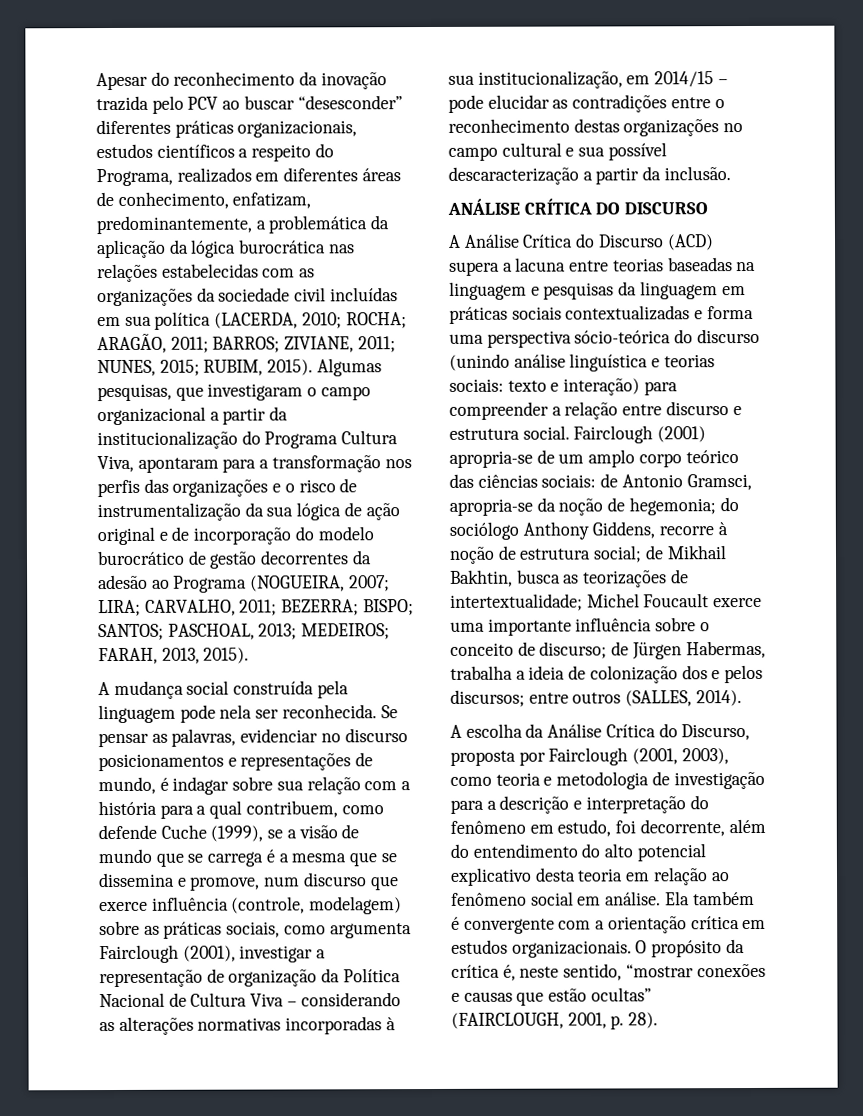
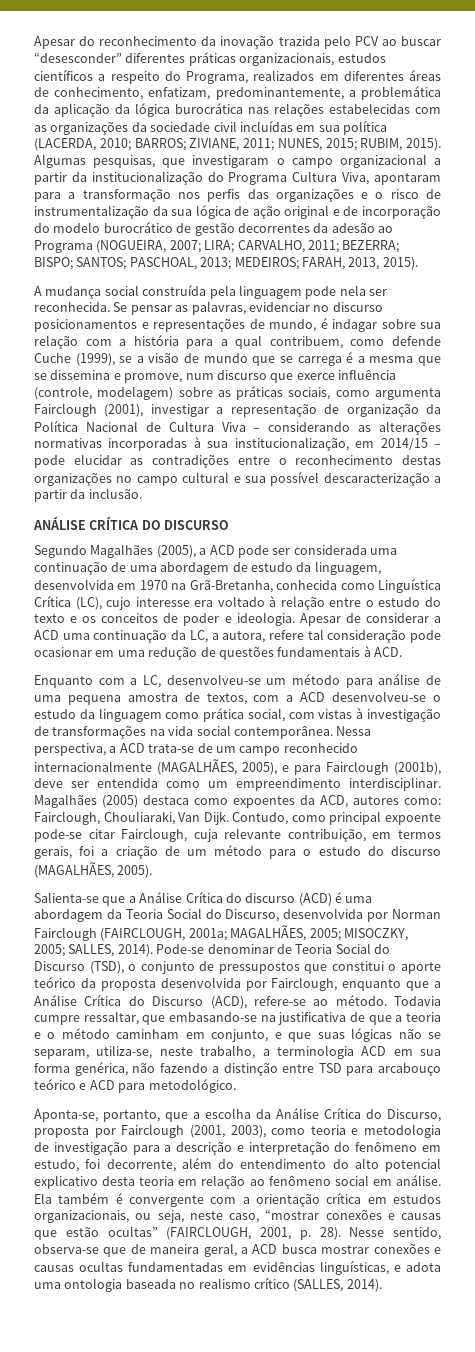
- Apesar do reconhecimento da inovação trazida pelo PCV ao buscar “desesconder” diferentes práticas organizacionais, estudos científicos a respeito do Programa, realizados em diferentes áreas de conhecimento, enfatizam, predominantemente, a problemática da aplicação da lógica burocrática nas relações estabelecidas com as organizações da sociedade civil incluídas em sua política (LACERDA, 2010; ROCHA; ARAGÃO, 2011; BARROS; ZIVIANE, 2011; NUNES, 2015; RUBIM, 2015).
+ Apesar do reconhecimento da inovação trazida pelo PCV ao buscar “desesconder” diferentes práticas organizacionais, estudos científicos a respeito do Programa, realizados em diferentes áreas de conhecimento, enfatizam, predominantemente, a problemática da aplicação da lógica burocrática nas relações estabelecidas com as organizações da sociedade civil incluídas em sua política (LACERDA, 2010; BARROS; ZIVIANE, 2011; NUNES, 2015; RUBIM, 2015).
- A Análise Crítica do Discurso (ACD) supera a lacuna entre teorias baseadas na linguagem e pesquisas da linguagem em práticas sociais contextualizadas e forma uma perspectiva sócio-teórica do discurso (unindo análise linguística e teorias sociais: texto e interação) para compreender a relação entre discurso e estrutura social. Fairclough (2001) apropria-se de um amplo corpo teórico das ciências sociais: de Antonio Gramsci, apropria-se da noção de hegemonia; do sociólogo Anthony Giddens, recorre à noção de estrutura social; de Mikhail Bakhtin, busca as teorizações de intertextualidade; Michel Foucault exerce uma importante influência sobre o conceito de discurso; de Jürgen Habermas, trabalha a ideia de colonização dos e pelos discursos; entre outros (SALLES, 2014).
- A escolha da Análise Crítica do Discurso, proposta por Fairclough (2001, 2003), como teoria e metodologia de investigação para a descrição e interpretação do fenômeno em estudo, foi decorrente, além do entendimento do alto potencial explicativo desta teoria em relação ao fenômeno social em análise.
+ Segundo Magalhães (2005), a ACD pode ser considerada uma continuação de uma abordagem de estudo da linguagem, desenvolvida em 1970 na Grã-Bretanha, conhecida como Linguística Crítica (LC), cujo interesse era voltado à relação entre o estudo do texto e os conceitos de poder e ideologia. Apesar de considerar a ACD uma continuação da LC, a autora, refere tal consideração pode ocasionar em uma redução de questões fundamentais à ACD.
+ Enquanto com a LC, desenvolveu-se um método para análise de uma pequena amostra de textos, com a ACD desenvolveu-se o estudo da linguagem como prática social, com vistas à investigação de transformações na vida social contemporânea. Nessa perspectiva, a ACD trata-se de um campo reconhecido internacionalmente (MAGALHÃES, 2005), e para Fairclough (2001b), deve ser entendida como um empreendimento interdisciplinar. Magalhães (2005) destaca como expoentes da ACD, autores como: Fairclough, Chouliaraki, Van Dijk. Contudo, como principal expoente pode-se citar Fairclough, cuja relevante contribuição, em termos gerais, foi a criação de um método para o estudo do discurso (MAGALHÃES, 2005).
+ Salienta-se que a Análise Crítica do discurso (ACD) é uma abordagem da Teoria Social do Discurso, desenvolvida por Norman Fairclough (FAIRCLOUGH, 2001a; MAGALHÃES, 2005; MISOCZKY, 2005; SALLES, 2014). Pode-se denominar de Teoria Social do Discurso (TSD), o conjunto de pressupostos que constitui o aporte teórico da proposta desenvolvida por Fairclough, enquanto que a Análise Crítica do Discurso (ACD), refere-se ao método. Todavia cumpre ressaltar, que embasando-se na justificativa de que a teoria e o método caminham em conjunto, e que suas lógicas não se separam, utiliza-se, neste trabalho, a terminologia ACD em sua forma genérica, não fazendo a distinção entre TSD para arcabouço teórico e ACD para metodológico.
+ Aponta-se, portanto, que a escolha da Análise Crítica do Discurso, proposta por Fairclough (2001, 2003), como teoria e metodologia de investigação para a descrição e interpretação do fenômeno em estudo, foi decorrente, além do entendimento do alto potencial explicativo desta teoria em relação ao fenômeno social em análise.
- Ela também é convergente com a orientação crítica em estudos organizacionais. O propósito da crítica é, neste sentido, “mostrar conexões e causas que estão ocultas” (FAIRCLOUGH, 2001, p. 28).
+ Ela também é convergente com a orientação crítica em estudos organizacionais, ou seja, neste caso, “mostrar conexões e causas que estão ocultas” (FAIRCLOUGH, 2001, p. 28).
+ Nesse sentido, observa-se que de maneira geral, a ACD busca mostrar conexões e causas ocultas fundamentadas em evidências linguísticas, e adota uma ontologia baseada no realismo crítico (SALLES, 2014).

